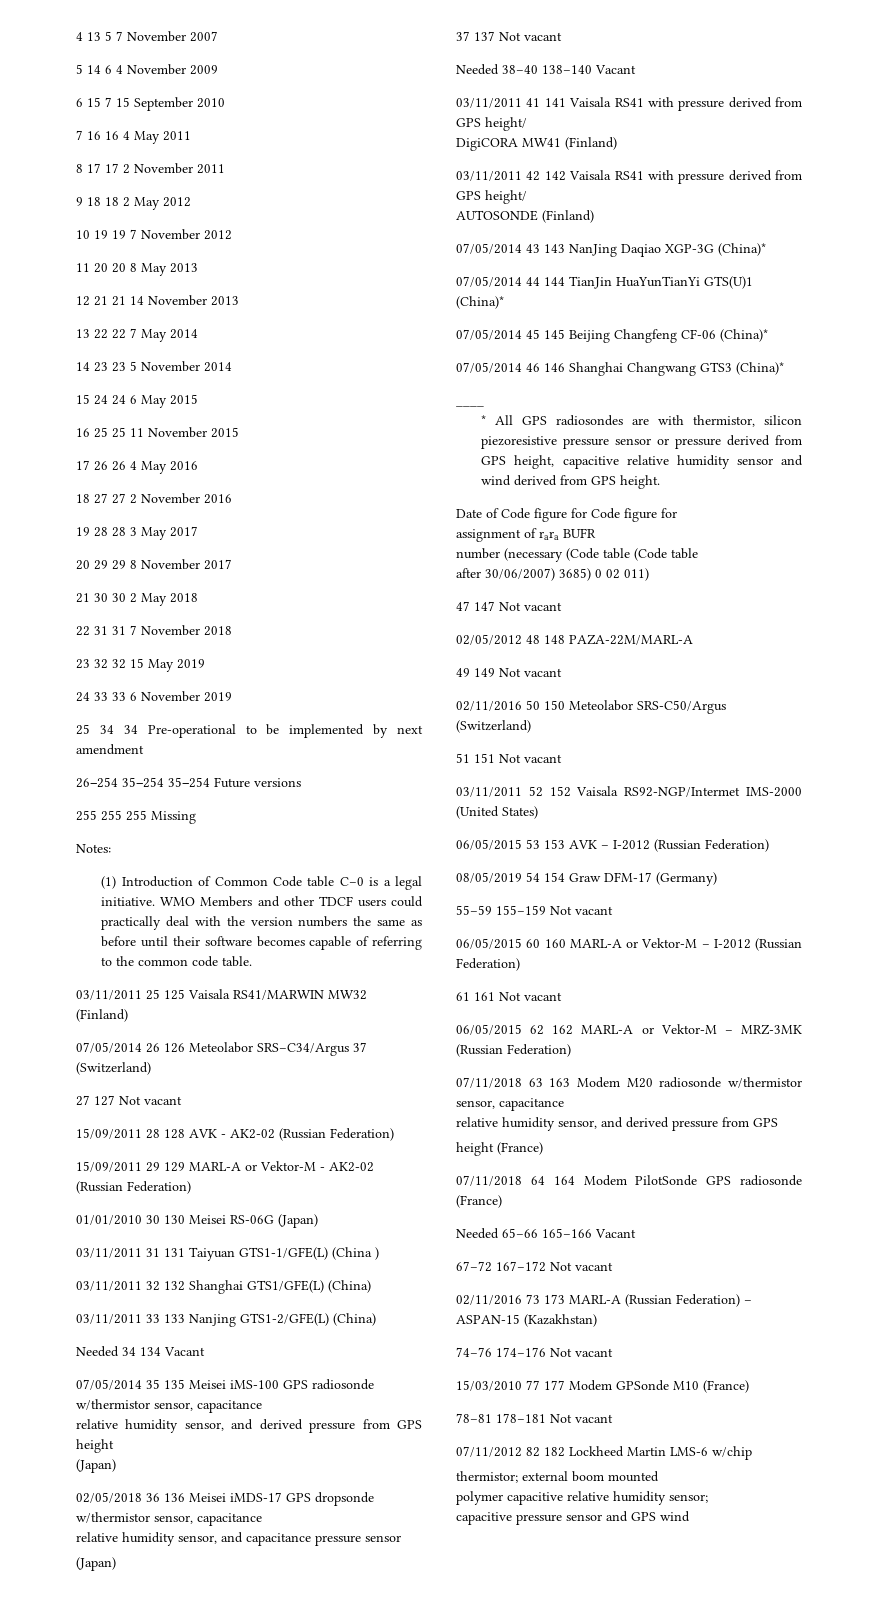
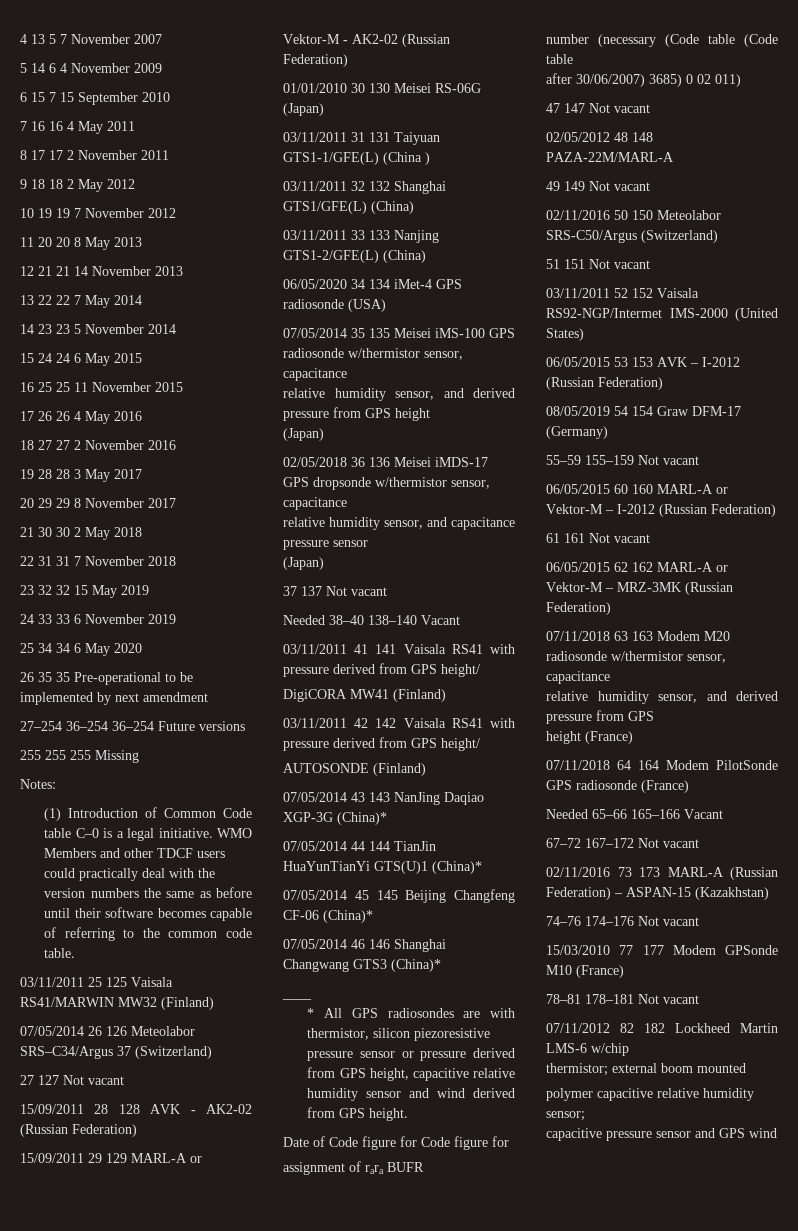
- 25 34 34 Pre-operational to be implemented by next amendment
+ 25 34 34 6 May 2020
+ 26 35 35 Pre-operational to be implemented by next amendment
- 26–254 35–254 35–254 Future versions
+ 27–254 36–254 36–254 Future versions
- Needed 34 134 Vacant
+ 06/05/2020 34 134 iMet-4 GPS radiosonde (USA)

